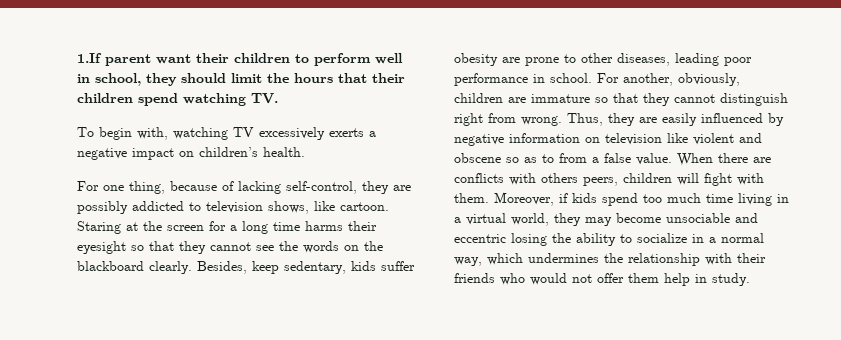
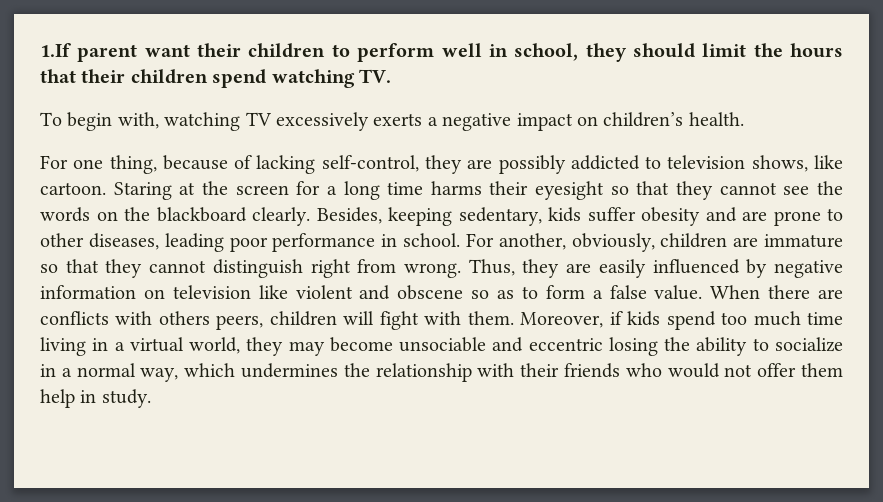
- Besides, keep sedentary, kids suffer obesity are prone to other diseases, leading poor performance in school.
+ Besides, keeping sedentary, kids suffer obesity and are prone to other diseases, leading poor performance in school.
- Thus, they are easily influenced by negative information on television like violent and obscene so as to from a false value.
+ Thus, they are easily influenced by negative information on television like violent and obscene so as to form a false value.

